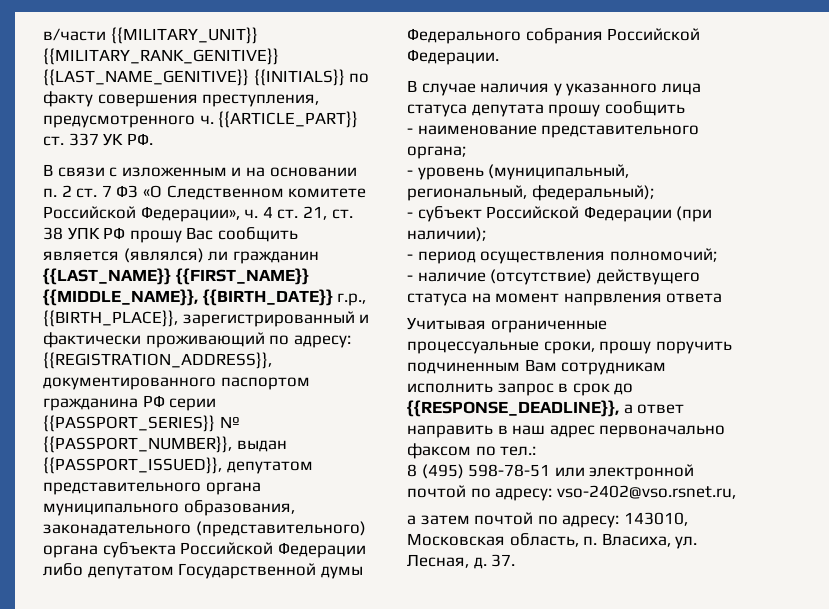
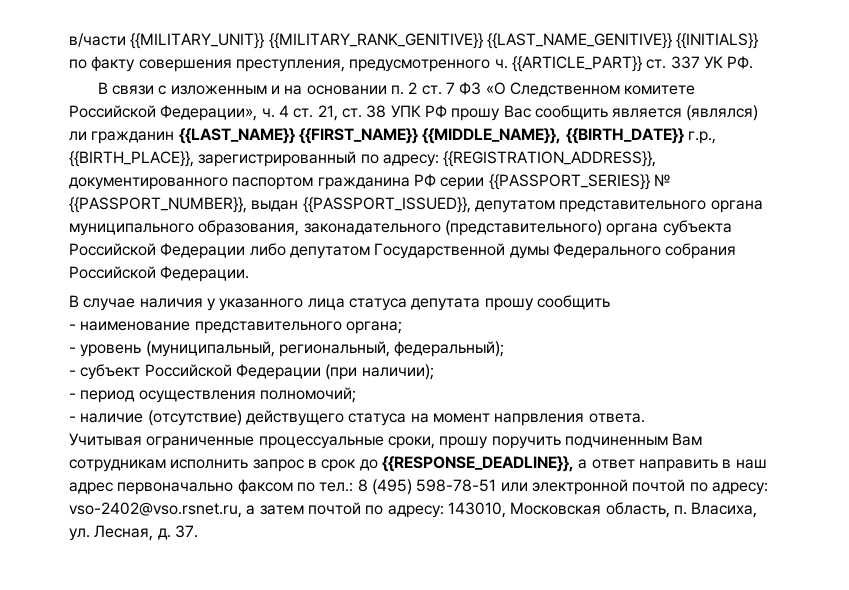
- В связи с изложенным и на основании п. 2 ст. 7 ФЗ «О Следственном комитете Российской Федерации», ч. 4 ст. 21, ст. 38 УПК РФ прошу Вас сообщить является (являлся) ли гражданин {{LAST_NAME}} {{FIRST_NAME}} {{MIDDLE_NAME}}, {{BIRTH_DATE}} г.р., {{BIRTH_PLACE}}, зарегистрированный и фактически проживающий по адресу:
+ В связи с изложенным и на основании п. 2 ст. 7 ФЗ «О Следственном комитете Российской Федерации», ч. 4 ст. 21, ст. 38 УПК РФ прошу Вас сообщить является (являлся) ли гражданин {{LAST_NAME}} {{FIRST_NAME}} {{MIDDLE_NAME}}, {{BIRTH_DATE}} г.р., {{BIRTH_PLACE}}, зарегистрированный по адресу:
- - наличие (отсутствие) действущего статуса на момент напрвления ответа
+ - наличие (отсутствие) действущего статуса на момент напрвления ответа.
- Учитывая ограниченные процессуальные сроки, прошу поручить подчиненным Вам сотрудникам исполнить запрос в срок до {{RESPONSE_DEADLINE}}, а ответ направить в наш адрес первоначально факсом по тел.:
- 8 (495) 598-78-51 или электронной почтой по адресу: vso-2402@vso.rsnet.ru,
- а затем почтой по адресу: 143010, Московская область, п. Власиха, ул. Лесная, д.
+ Учитывая ограниченные процессуальные сроки, прошу поручить подчиненным Вам сотрудникам исполнить запрос в срок до {{RESPONSE_DEADLINE}}, а ответ направить в наш адрес первоначально факсом по тел.: 8 (495) 598-78-51 или электронной почтой по адресу: vso-2402@vso.rsnet.ru, а затем почтой по адресу: 143010, Московская область, п. Власиха, ул. Лесная, д.

